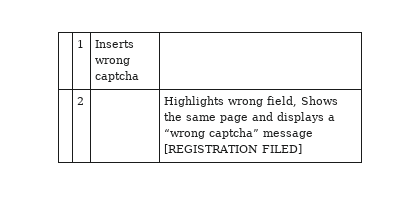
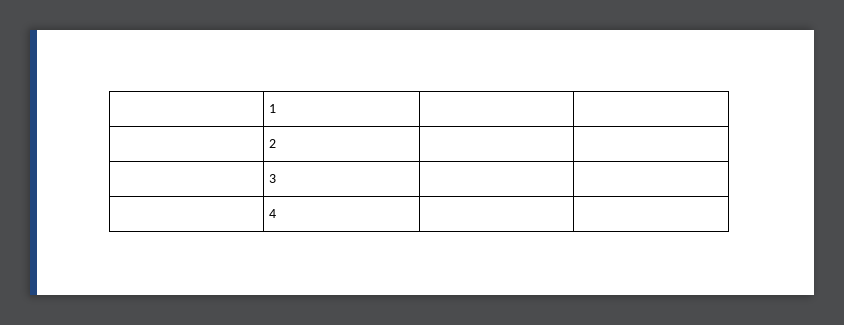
- | 1 | Inserts wrong captcha |
- | 2 | | Highlights wrong field, Shows the same page and displays a “wrong captcha” message [REGISTRATION FILED]
+ | 1 | |
+ | 2 | |
+ | 3 | |
+ | 4 | |

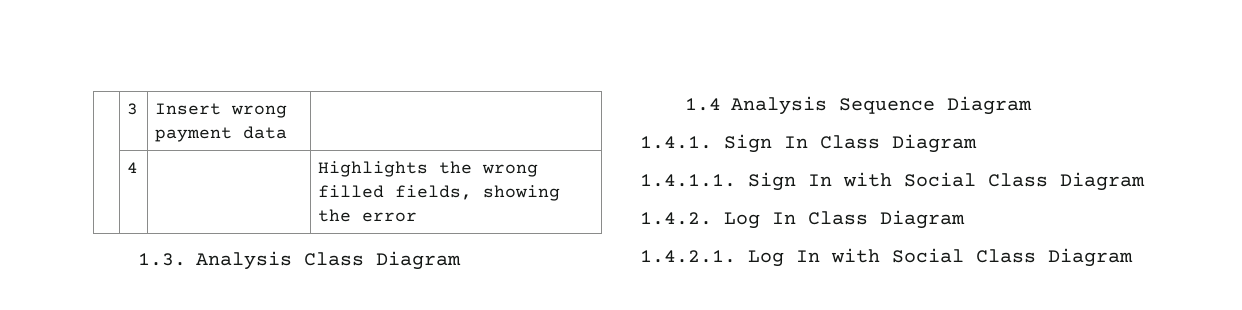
- | 1 | |
- | 2 | |
- | 3 | |
- | 4 | |
+ | 3 | Insert wrong payment data |
+ | 4 | | Highlights the wrong filled fields, showing the error
+ 1.3. Analysis Class Diagram
+ 1.4 Analysis Sequence Diagram
+ 1.4.1. Sign In Class Diagram
+ 1.4.1.1. Sign In with Social Class Diagram
+ 1.4.2. Log In Class Diagram
+ 1.4.2.1. Log In with Social Class Diagram

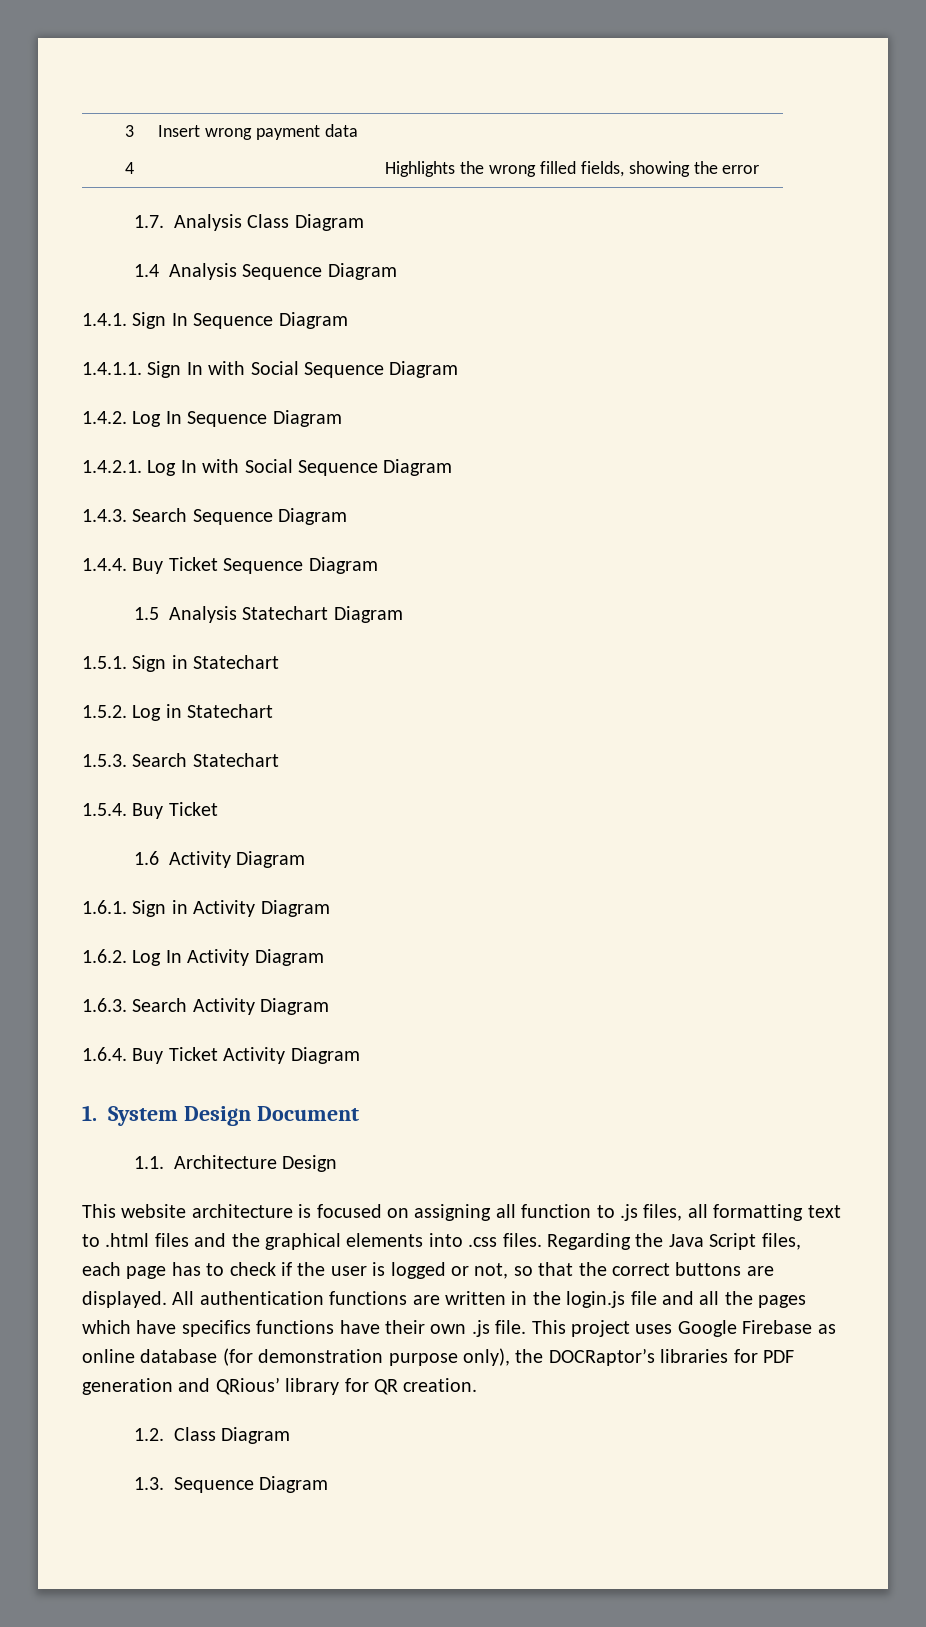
- 1.3. Analysis Class Diagram
+ 1.7. Analysis Class Diagram
- 1.4.1. Sign In Class Diagram
+ 1.4.1. Sign In Sequence Diagram
- 1.4.1.1. Sign In with Social Class Diagram
+ 1.4.1.1. Sign In with Social Sequence Diagram
- 1.4.2. Log In Class Diagram
+ 1.4.2. Log In Sequence Diagram
- 1.4.2.1. Log In with Social Class Diagram
+ 1.4.2.1. Log In with Social Sequence Diagram
+ 1.4.3. Search Sequence Diagram
+ 1.4.4. Buy Ticket Sequence Diagram
+ 1.5 Analysis Statechart Diagram
+ 1.5.1. Sign in Statechart
+ 1.5.2. Log in Statechart
+ 1.5.3. Search Statechart
+ 1.5.4. Buy Ticket
+ 1.6 Activity Diagram
+ 1.6.1. Sign in Activity Diagram
+ 1.6.2. Log In Activity Diagram
+ 1.6.3. Search Activity Diagram
+ 1.6.4. Buy Ticket Activity Diagram
+ 1. System Design Document
+ 1.1. Architecture Design
+ This website architecture is focused on assigning all function to .js files, all formatting text to .html files and the graphical elements into .css files. Regarding the Java Script files, each page has to check if the user is logged or not, so that the correct buttons are displayed. All authentication functions are written in the login.js file and all the pages which have specifics functions have their own .js file. This project uses Google Firebase as online database (for demonstration purpose only), the DOCRaptor’s libraries for PDF generation and QRious’ library for QR creation.
+ 1.2. Class Diagram
+ 1.3. Sequence Diagram

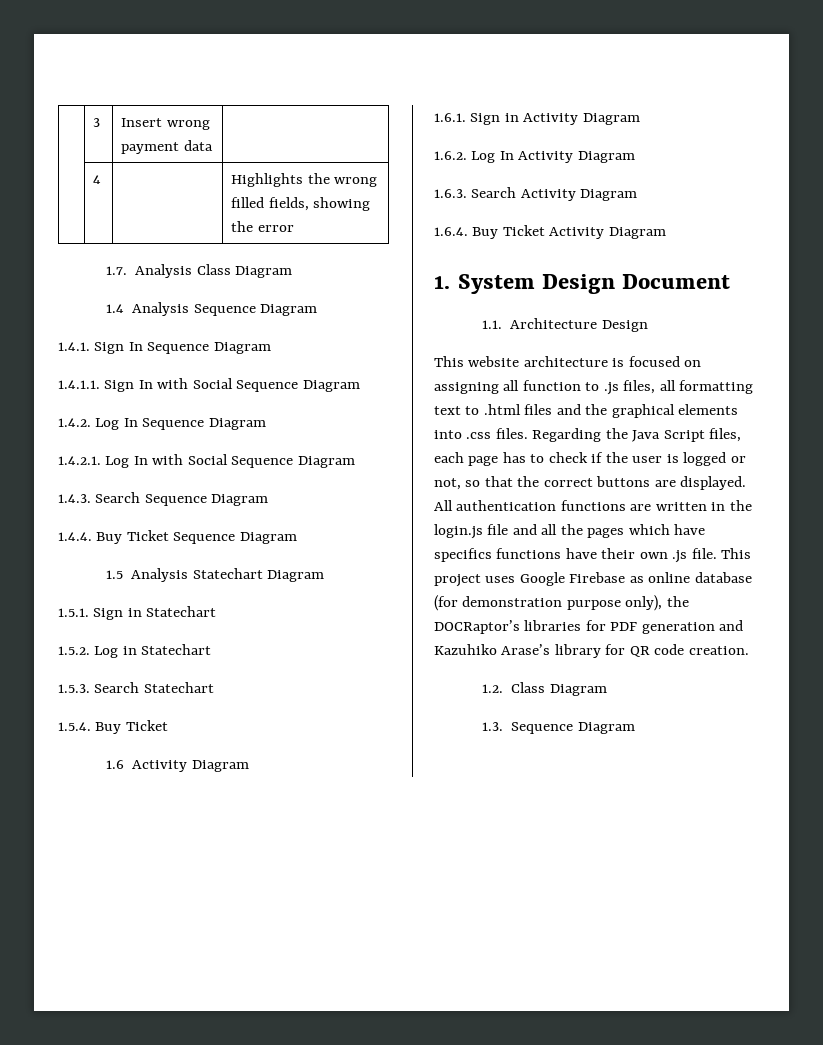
- This project uses Google Firebase as online database (for demonstration purpose only), the DOCRaptor’s libraries for PDF generation and QRious’ library for QR creation.
+ This project uses Google Firebase as online database (for demonstration purpose only), the DOCRaptor’s libraries for PDF generation and Kazuhiko Arase’s library for QR code creation.

